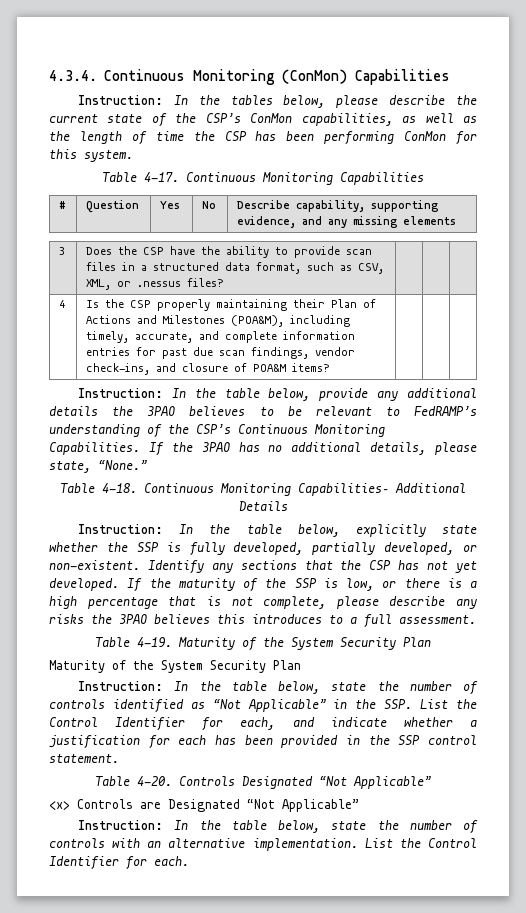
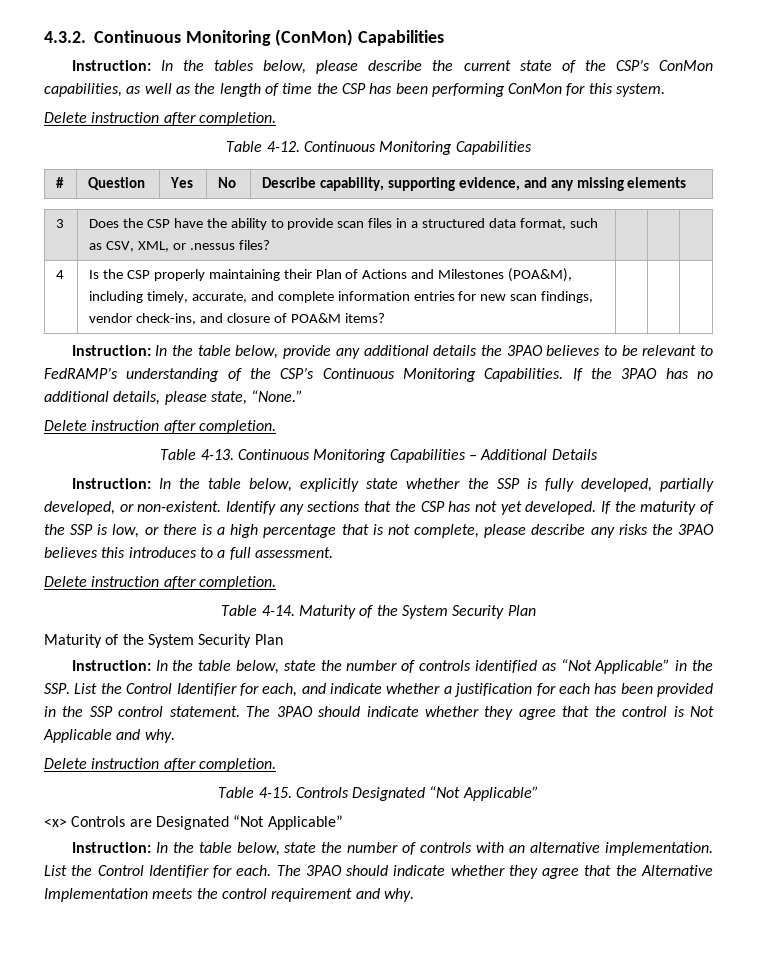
- 4.3.4. Continuous Monitoring (ConMon) Capabilities
+ 4.3.2. Continuous Monitoring (ConMon) Capabilities
  Instruction: In the tables below, please describe the current state of the CSP’s ConMon capabilities, as well as the length of time the CSP has been performing ConMon for this system.
- Table 4-17.
+ Delete instruction after completion.
+ Table 4-12.
- 4 | Is the CSP properly maintaining their Plan of Actions and Milestones (POA&M), including timely, accurate, and complete information entries for past due scan findings, vendor check-ins, and closure of POA&M items? | | |
+ 4 | Is the CSP properly maintaining their Plan of Actions and Milestones (POA&M), including timely, accurate, and complete information entries for new scan findings, vendor check-ins, and closure of POA&M items? | | |
  If the 3PAO has no additional details, please state, “None.”
- Table 4-18. Continuous Monitoring Capabilities– Additional Details
+ Delete instruction after completion.
+ Table 4-13. Continuous Monitoring Capabilities – Additional Details
  If the maturity of the SSP is low, or there is a high percentage that is not complete, please describe any risks the 3PAO believes this introduces to a full assessment.
- Table 4-19.
+ Delete instruction after completion.
+ Table 4-14.
- Instruction: In the table below, state the number of controls identified as “Not Applicable” in the SSP. List the Control Identifier for each, and indicate whether a justification for each has been provided in the SSP control statement.
- Table 4-20.
+ Instruction: In the table below, state the number of controls identified as “Not Applicable” in the SSP. List the Control Identifier for each, and indicate whether a justification for each has been provided in the SSP control statement. The 3PAO should indicate whether they agree that the control is Not Applicable and why.
+ Delete instruction after completion.
+ Table 4-15.
+ The 3PAO should indicate whether they agree that the Alternative Implementation meets the control requirement and why.

